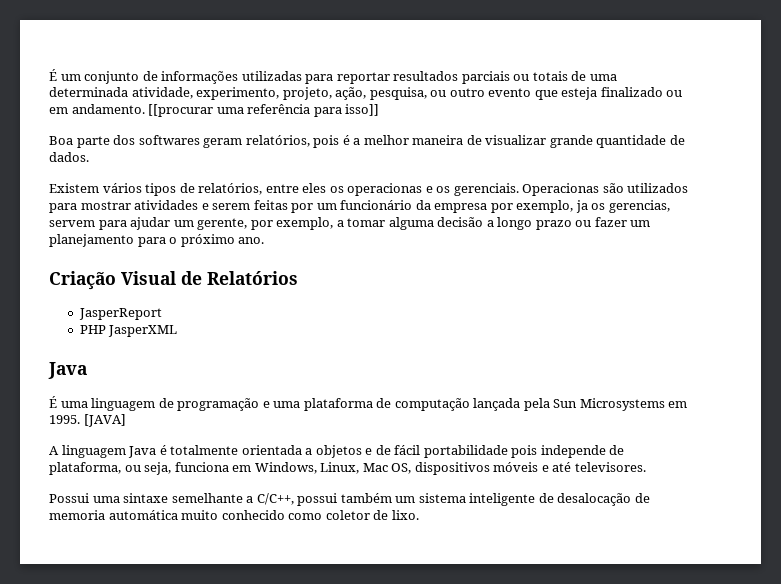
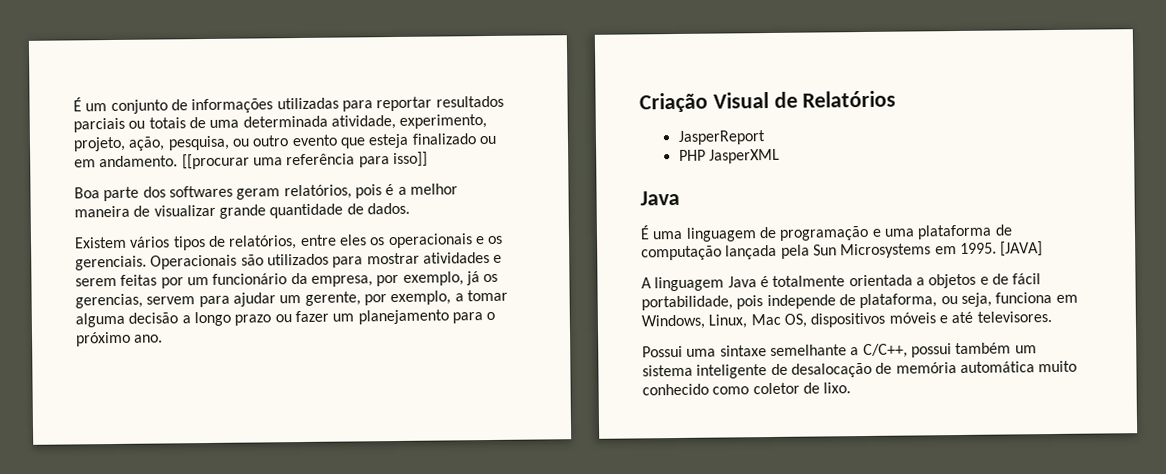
- Existem vários tipos de relatórios, entre eles os operacionas e os gerenciais.
+ Existem vários tipos de relatórios, entre eles os operacionais e os gerenciais.
- Operacionas são utilizados para mostrar atividades e serem feitas por um funcionário da empresa por exemplo, ja os gerencias, servem para ajudar um gerente, por exemplo, a tomar alguma decisão a longo prazo ou fazer um planejamento para o próximo ano.
+ Operacionais são utilizados para mostrar atividades e serem feitas por um funcionário da empresa, por exemplo, já os gerencias, servem para ajudar um gerente, por exemplo, a tomar alguma decisão a longo prazo ou fazer um planejamento para o próximo ano.
- A linguagem Java é totalmente orientada a objetos e de fácil portabilidade pois independe de plataforma, ou seja, funciona em Windows, Linux, Mac OS, dispositivos móveis e até televisores.
+ A linguagem Java é totalmente orientada a objetos e de fácil portabilidade, pois independe de plataforma, ou seja, funciona em Windows, Linux, Mac OS, dispositivos móveis e até televisores.
- Possui uma sintaxe semelhante a C/C++, possui também um sistema inteligente de desalocação de memoria automática muito conhecido como coletor de lixo.
+ Possui uma sintaxe semelhante a C/C++, possui também um sistema inteligente de desalocação de memória automática muito conhecido como coletor de lixo.

